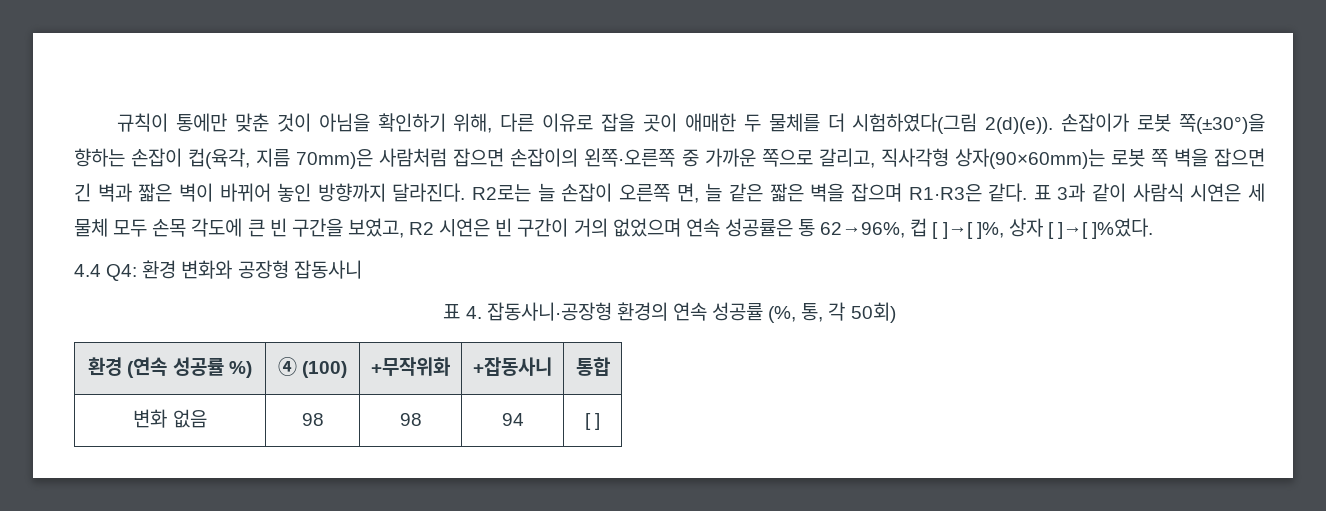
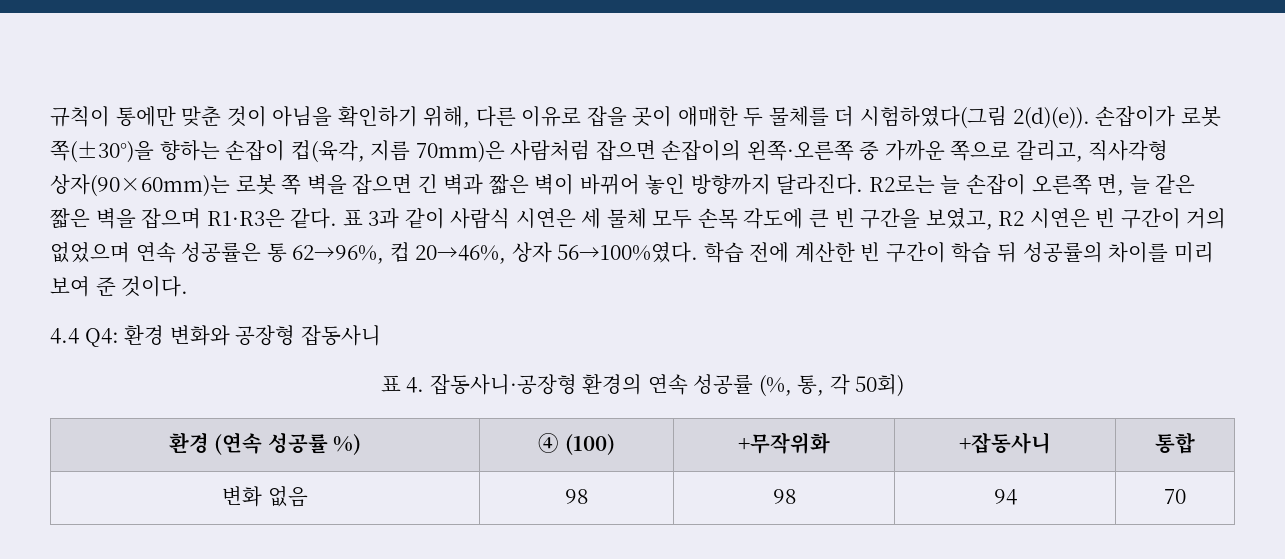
- 표 3과 같이 사람식 시연은 세 물체 모두 손목 각도에 큰 빈 구간을 보였고, R2 시연은 빈 구간이 거의 없었으며 연속 성공률은 통 62→96%, 컵 [ ]→[ ]%, 상자 [ ]→[ ]%였다.
+ 표 3과 같이 사람식 시연은 세 물체 모두 손목 각도에 큰 빈 구간을 보였고, R2 시연은 빈 구간이 거의 없었으며 연속 성공률은 통 62→96%, 컵 20→46%, 상자 56→100%였다. 학습 전에 계산한 빈 구간이 학습 뒤 성공률의 차이를 미리 보여 준 것이다.
- 변화 없음 | 98 | 98 | 94 | [ ]
+ 변화 없음 | 98 | 98 | 94 | 70

